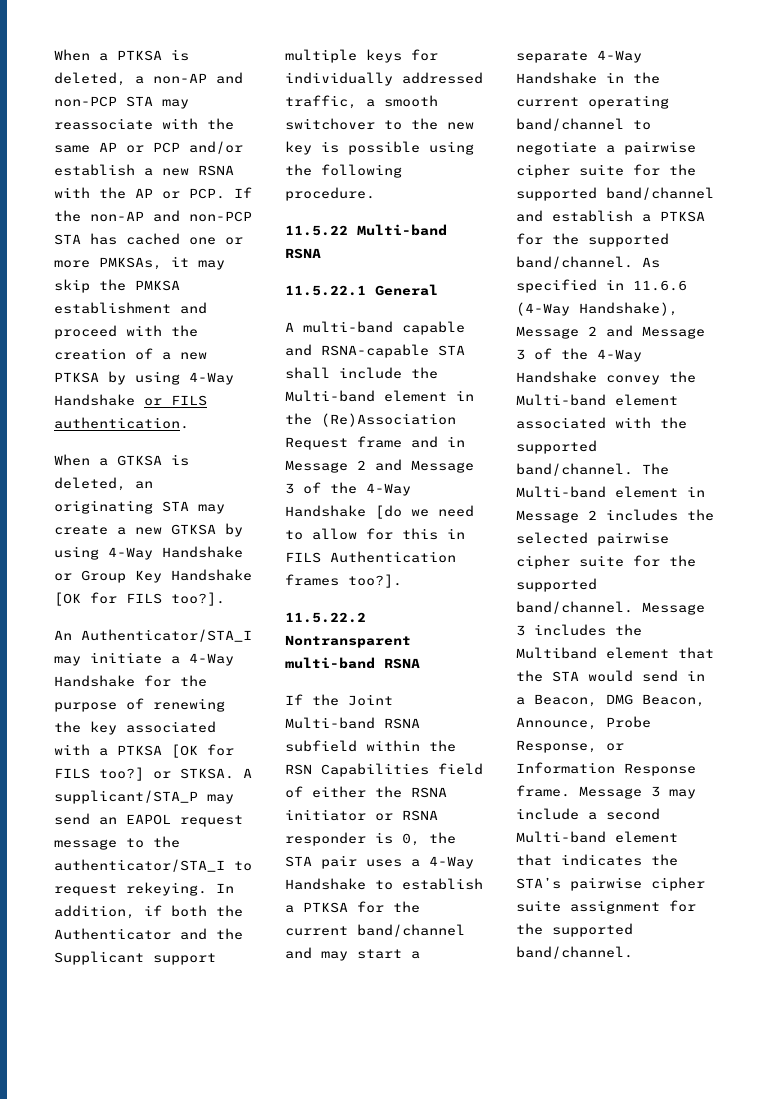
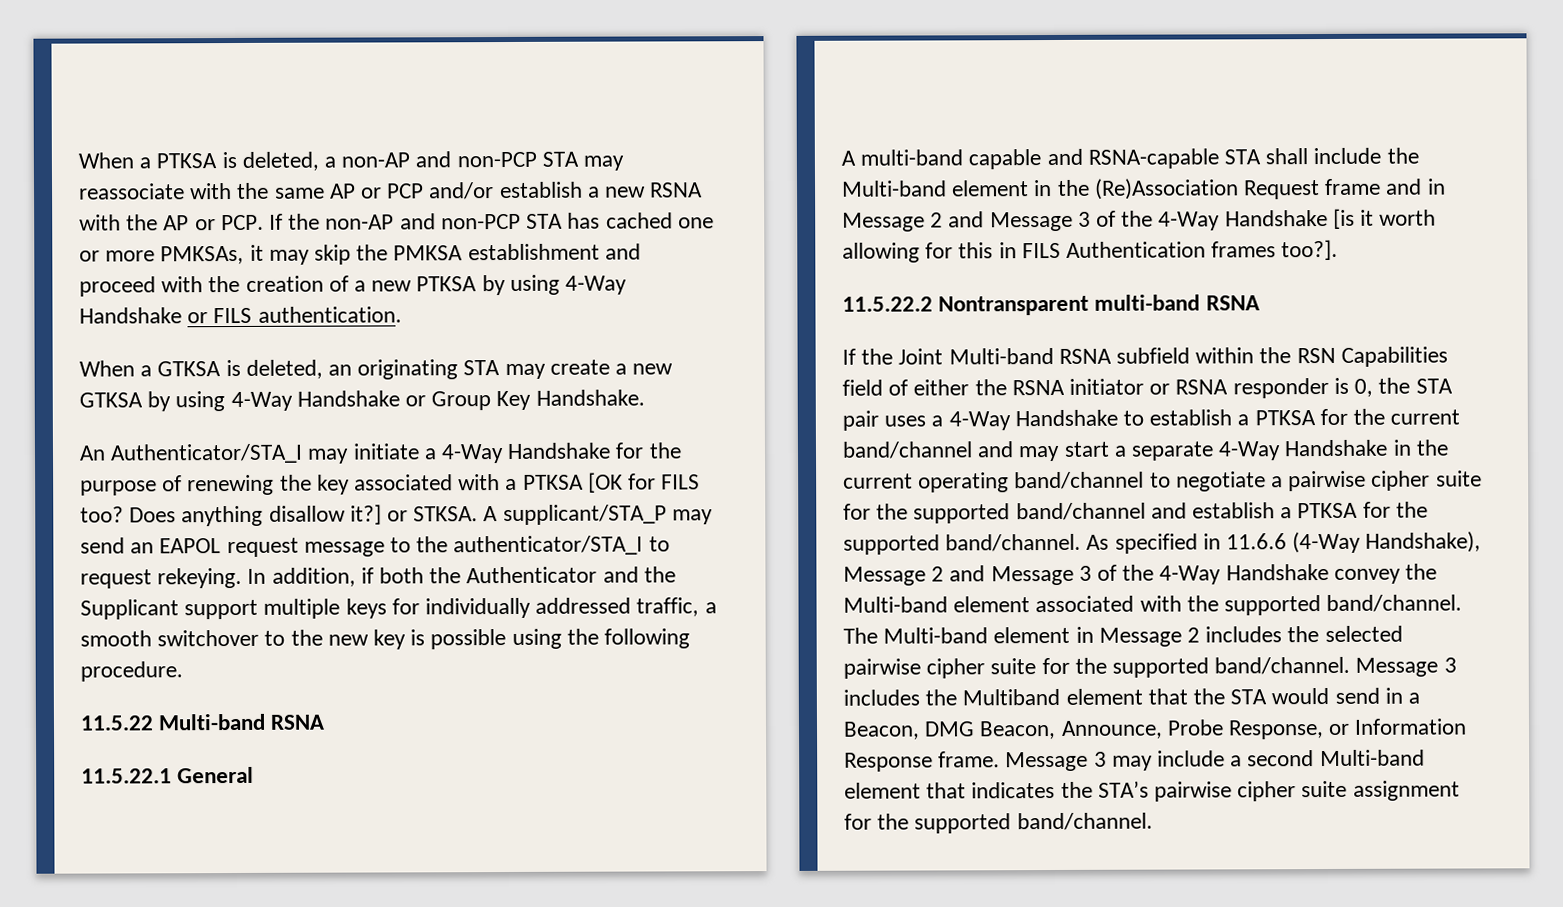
- When a GTKSA is deleted, an originating STA may create a new GTKSA by using 4-Way Handshake or Group Key Handshake [OK for FILS too?].
+ When a GTKSA is deleted, an originating STA may create a new GTKSA by using 4-Way Handshake or Group Key Handshake.
- An Authenticator/STA_I may initiate a 4-Way Handshake for the purpose of renewing the key associated with a PTKSA [OK for FILS too?] or STKSA.
+ An Authenticator/STA_I may initiate a 4-Way Handshake for the purpose of renewing the key associated with a PTKSA [OK for FILS too? Does anything disallow it?] or STKSA.
- A multi-band capable and RSNA-capable STA shall include the Multi-band element in the (Re)Association Request frame and in Message 2 and Message 3 of the 4-Way Handshake [do we need to allow for this in FILS Authentication frames too?].
+ A multi-band capable and RSNA-capable STA shall include the Multi-band element in the (Re)Association Request frame and in Message 2 and Message 3 of the 4-Way Handshake [is it worth allowing for this in FILS Authentication frames too?].

